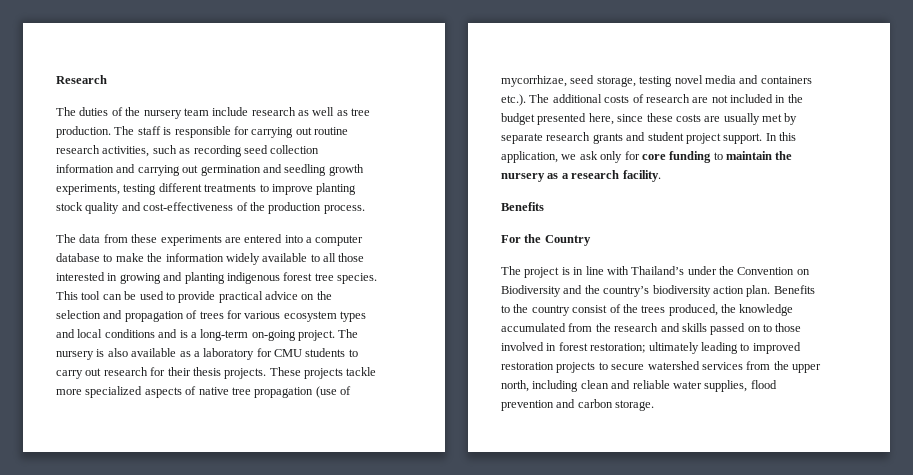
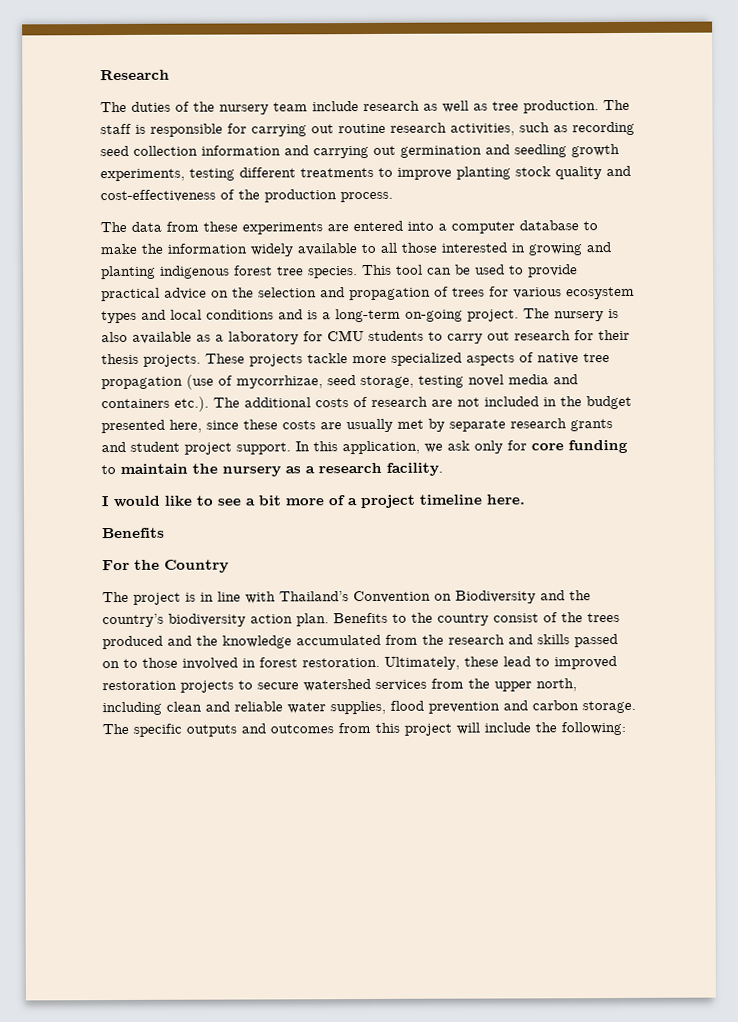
+ I would like to see a bit more of a project timeline here.
- The project is in line with Thailand’s under the Convention on Biodiversity and the country’s biodiversity action plan.
+ The project is in line with Thailand’s Convention on Biodiversity and the country’s biodiversity action plan.
- Benefits to the country consist of the trees produced, the knowledge accumulated from the research and skills passed on to those involved in forest restoration; ultimately leading to improved restoration projects to secure watershed services from the upper north, including clean and reliable water supplies, flood prevention and carbon storage.
+ Benefits to the country consist of the trees produced and the knowledge accumulated from the research and skills passed on to those involved in forest restoration. Ultimately, these lead to improved restoration projects to secure watershed services from the upper north, including clean and reliable water supplies, flood prevention and carbon storage.
+ The specific outputs and outcomes from this project will include the following:

